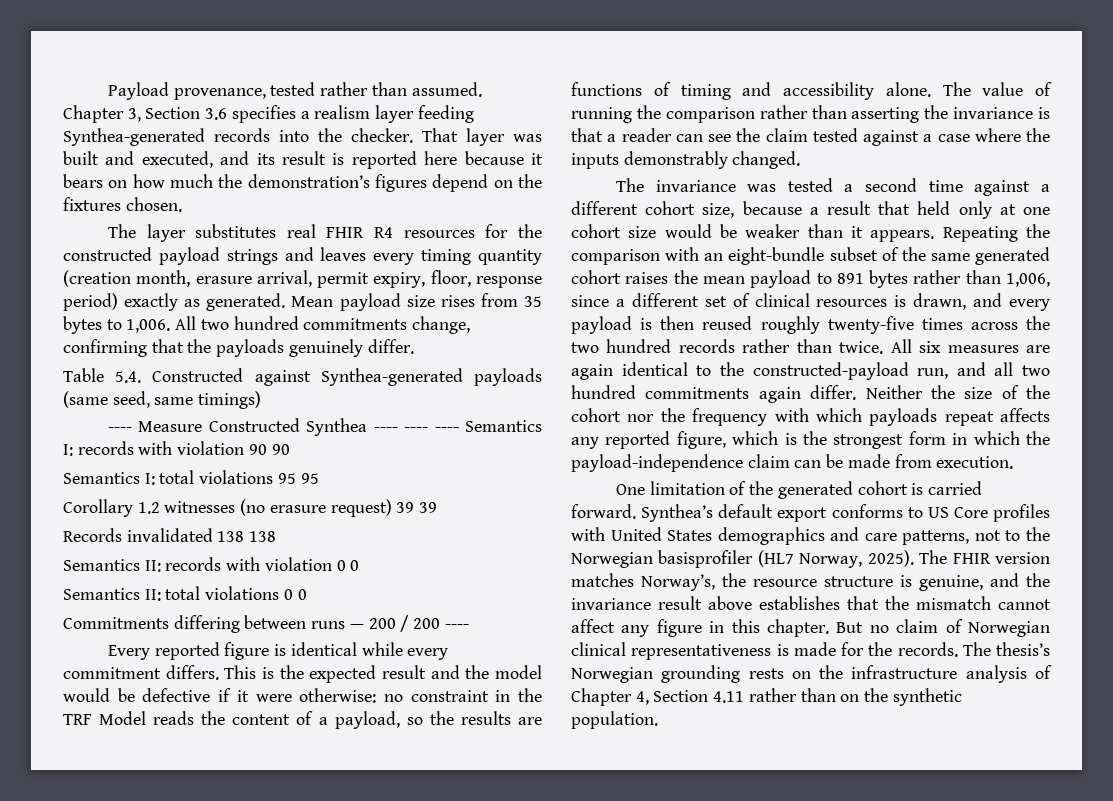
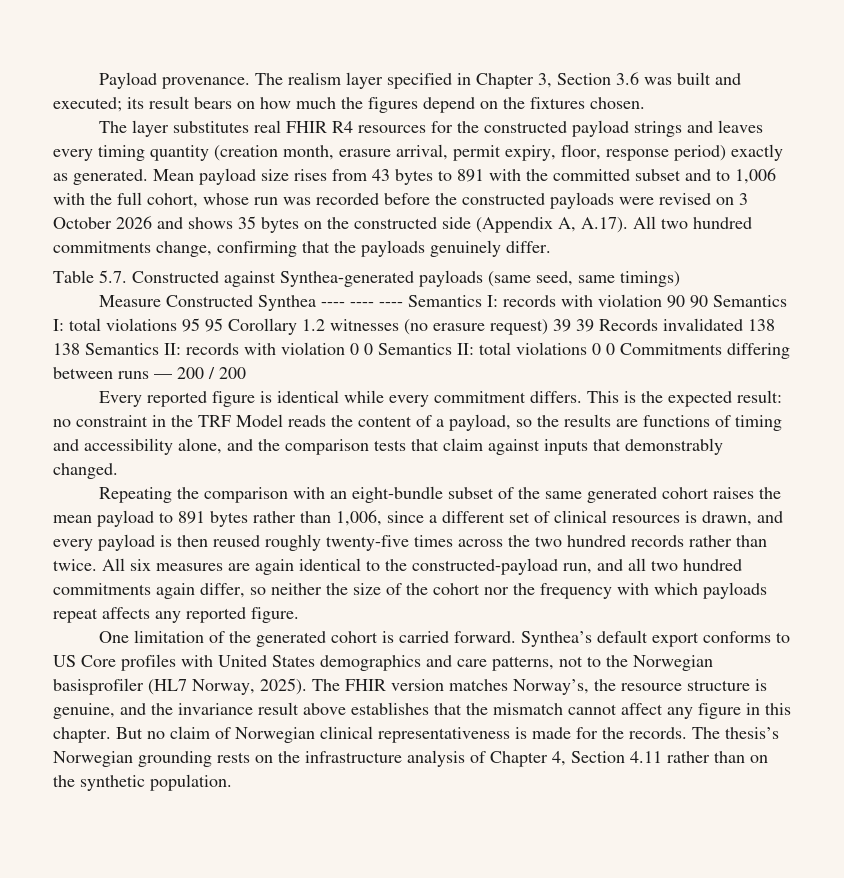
- Payload provenance, tested rather than assumed. Chapter 3, Section 3.6 specifies a realism layer feeding Synthea-generated records into the checker. That layer was built and executed, and its result is reported here because it bears on how much the demonstration’s figures depend on the fixtures chosen.
+ Payload provenance. The realism layer specified in Chapter 3, Section 3.6 was built and executed; its result bears on how much the figures depend on the fixtures chosen.
- Mean payload size rises from 35 bytes to 1,006. All two hundred commitments change, confirming that the payloads genuinely differ.
+ Mean payload size rises from 43 bytes to 891 with the committed subset and to 1,006 with the full cohort, whose run was recorded before the constructed payloads were revised on 3 October 2026 and shows 35 bytes on the constructed side (Appendix A, A.17). All two hundred commitments change, confirming that the payloads genuinely differ.
- Table 5.4. Constructed against Synthea-generated payloads (same seed, same timings)
+ Table 5.7. Constructed against Synthea-generated payloads (same seed, same timings)
- ---- Measure Constructed Synthea ---- ---- ---- Semantics I: records with violation 90 90
- Semantics I: total violations 95 95
- Corollary 1.2 witnesses (no erasure request) 39 39
- Records invalidated 138 138
- Semantics II: records with violation 0 0
- Semantics II: total violations 0 0
- Commitments differing between runs — 200 / 200 ----
+ Measure Constructed Synthea ---- ---- ---- Semantics I: records with violation 90 90 Semantics I: total violations 95 95 Corollary 1.2 witnesses (no erasure request) 39 39 Records invalidated 138 138 Semantics II: records with violation 0 0 Semantics II: total violations 0 0 Commitments differing between runs — 200 / 200
- This is the expected result and the model would be defective if it were otherwise:
+ This is the expected result:
- no constraint in the TRF Model reads the content of a payload, so the results are functions of timing and accessibility alone. The value of running the comparison rather than asserting the invariance is that a reader can see the claim tested against a case where the inputs demonstrably changed.
- The invariance was tested a second time against a different cohort size, because a result that held only at one cohort size would be weaker than it appears. Repeating the comparison with an eight-bundle subset of the same generated cohort raises the mean payload to 891 bytes rather than 1,006, since a different set of clinical resources is drawn, and every payload is then reused roughly twenty-five times across the two hundred records rather than twice.
+ no constraint in the TRF Model reads the content of a payload, so the results are functions of timing and accessibility alone, and the comparison tests that claim against inputs that demonstrably changed.
+ Repeating the comparison with an eight-bundle subset of the same generated cohort raises the mean payload to 891 bytes rather than 1,006, since a different set of clinical resources is drawn, and every payload is then reused roughly twenty-five times across the two hundred records rather than twice.
- All six measures are again identical to the constructed-payload run, and all two hundred commitments again differ. Neither the size of the cohort nor the frequency with which payloads repeat affects any reported figure, which is the strongest form in which the payload-independence claim can be made from execution.
+ All six measures are again identical to the constructed-payload run, and all two hundred commitments again differ, so neither the size of the cohort nor the frequency with which payloads repeat affects any reported figure.

